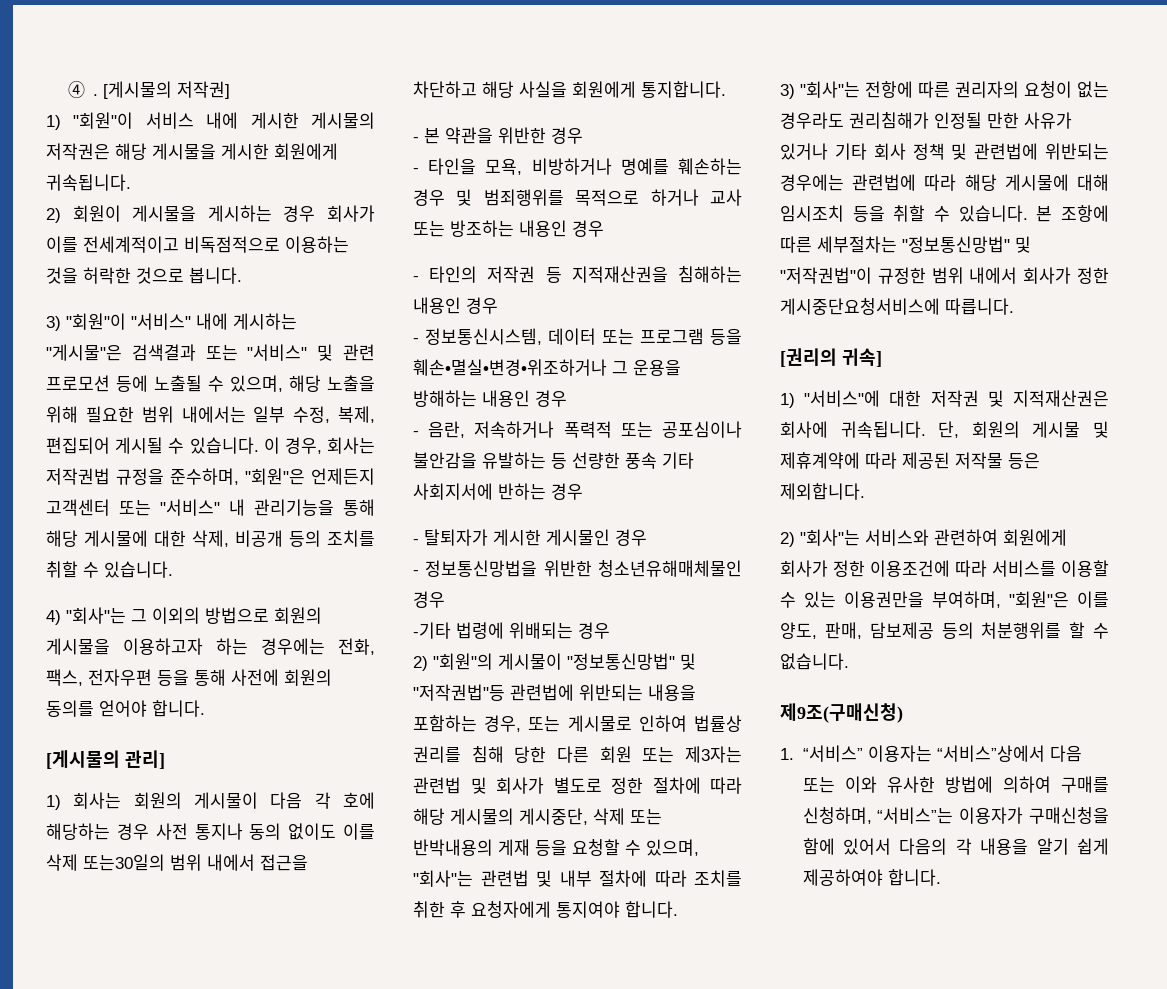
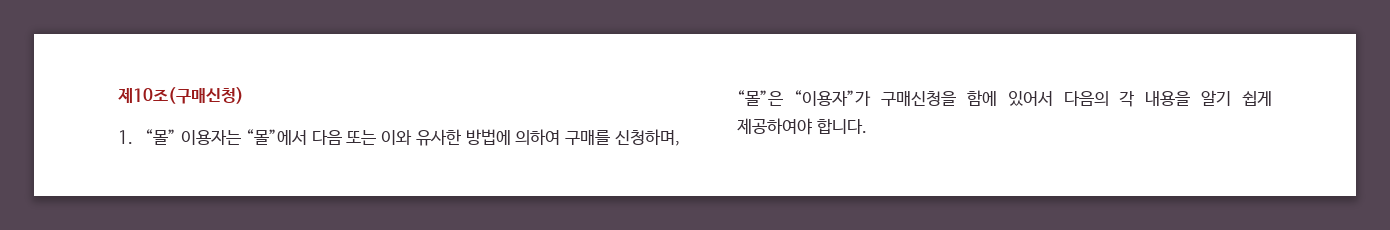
- ④ . [게시물의 저작권]
- 1) "회원"이 서비스 내에 게시한 게시물의 저작권은 해당 게시물을 게시한 회원에게 귀속됩니다.
- 2) 회원이 게시물을 게시하는 경우 회사가 이를 전세계적이고 비독점적으로 이용하는 것을 허락한 것으로 봅니다.
- 3) "회원"이 "서비스" 내에 게시하는 "게시물"은 검색결과 또는 "서비스" 및 관련 프로모션 등에 노출될 수 있으며, 해당 노출을 위해 필요한 범위 내에서는 일부 수정, 복제, 편집되어 게시될 수 있습니다. 이 경우, 회사는 저작권법 규정을 준수하며, "회원"은 언제든지 고객센터 또는 "서비스" 내 관리기능을 통해 해당 게시물에 대한 삭제, 비공개 등의 조치를 취할 수 있습니다.
- 4) "회사"는 그 이외의 방법으로 회원의 게시물을 이용하고자 하는 경우에는 전화, 팩스, 전자우편 등을 통해 사전에 회원의 동의를 얻어야 합니다.
- [게시물의 관리]
- 1) 회사는 회원의 게시물이 다음 각 호에 해당하는 경우 사전 통지나 동의 없이도 이를 삭제 또는30일의 범위 내에서 접근을 차단하고 해당 사실을 회원에게 통지합니다.
- - 본 약관을 위반한 경우
- - 타인을 모욕, 비방하거나 명예를 훼손하는 경우 및 범죄행위를 목적으로 하거나 교사 또는 방조하는 내용인 경우
- - 타인의 저작권 등 지적재산권을 침해하는 내용인 경우
- - 정보통신시스템, 데이터 또는 프로그램 등을 훼손•멸실•변경•위조하거나 그 운용을 방해하는 내용인 경우
- - 음란, 저속하거나 폭력적 또는 공포심이나 불안감을 유발하는 등 선량한 풍속 기타 사회지서에 반하는 경우
- - 탈퇴자가 게시한 게시물인 경우
- - 정보통신망법을 위반한 청소년유해매체물인 경우
- -기타 법령에 위배되는 경우
- 2) "회원"의 게시물이 "정보통신망법" 및 "저작권법"등 관련법에 위반되는 내용을 포함하는 경우, 또는 게시물로 인하여 법률상 권리를 침해 당한 다른 회원 또는 제3자는 관련법 및 회사가 별도로 정한 절차에 따라 해당 게시물의 게시중단, 삭제 또는 반박내용의 게재 등을 요청할 수 있으며, "회사"는 관련법 및 내부 절차에 따라 조치를 취한 후 요청자에게 통지여야 합니다.
- 3) "회사"는 전항에 따른 권리자의 요청이 없는 경우라도 권리침해가 인정될 만한 사유가 있거나 기타 회사 정책 및 관련법에 위반되는 경우에는 관련법에 따라 해당 게시물에 대해 임시조치 등을 취할 수 있습니다. 본 조항에 따른 세부절차는 "정보통신망법" 및 "저작권법"이 규정한 범위 내에서 회사가 정한 게시중단요청서비스에 따릅니다.
- [권리의 귀속]
- 1) "서비스"에 대한 저작권 및 지적재산권은 회사에 귀속됩니다. 단, 회원의 게시물 및 제휴계약에 따라 제공된 저작물 등은 제외합니다.
- 2) "회사"는 서비스와 관련하여 회원에게 회사가 정한 이용조건에 따라 서비스를 이용할 수 있는 이용권만을 부여하며, "회원"은 이를 양도, 판매, 담보제공 등의 처분행위를 할 수 없습니다.
- 제9조(구매신청)
- 1. “서비스” 이용자는 “서비스”상에서 다음 또는 이와 유사한 방법에 의하여 구매를 신청하며, “서비스”는 이용자가 구매신청을 함에 있어서 다음의 각 내용을 알기 쉽게 제공하여야 합니다.
+ 제10조(구매신청)
+ 1. “몰” 이용자는 “몰”에서 다음 또는 이와 유사한 방법에 의하여 구매를 신청하며, “몰”은 “이용자”가 구매신청을 함에 있어서 다음의 각 내용을 알기 쉽게 제공하여야 합니다.

